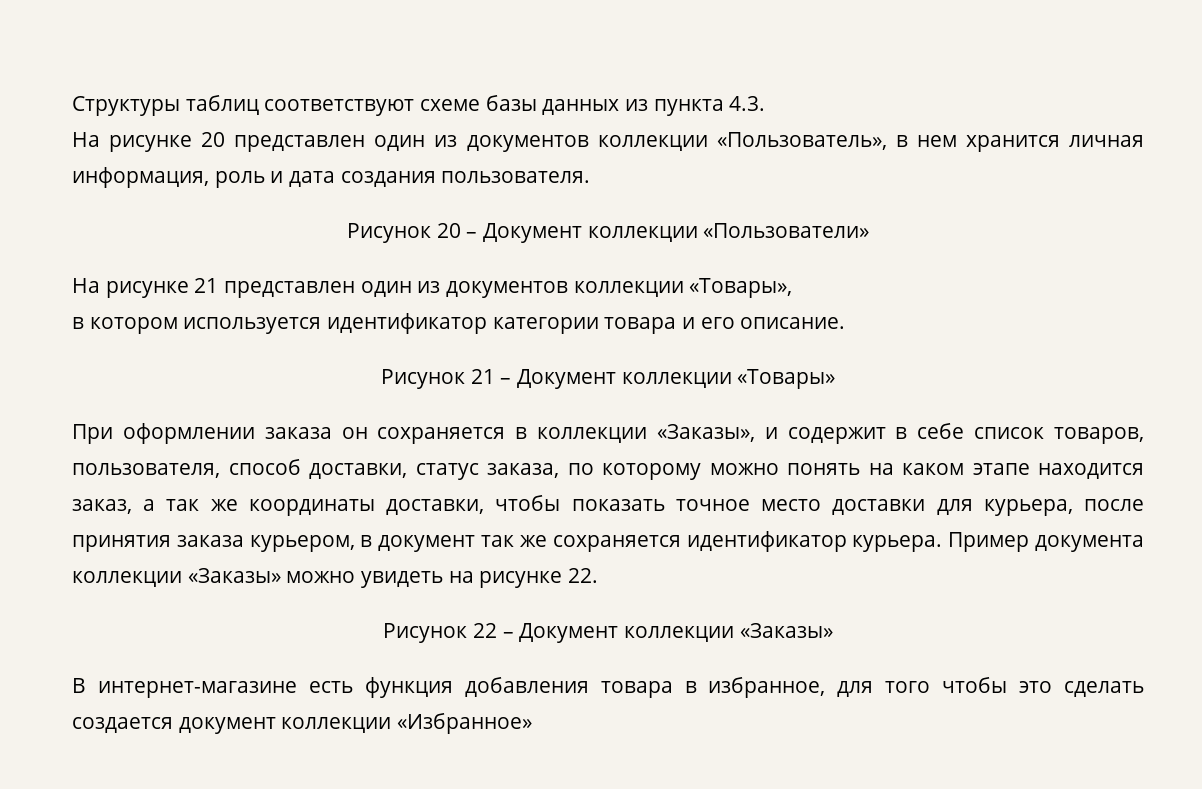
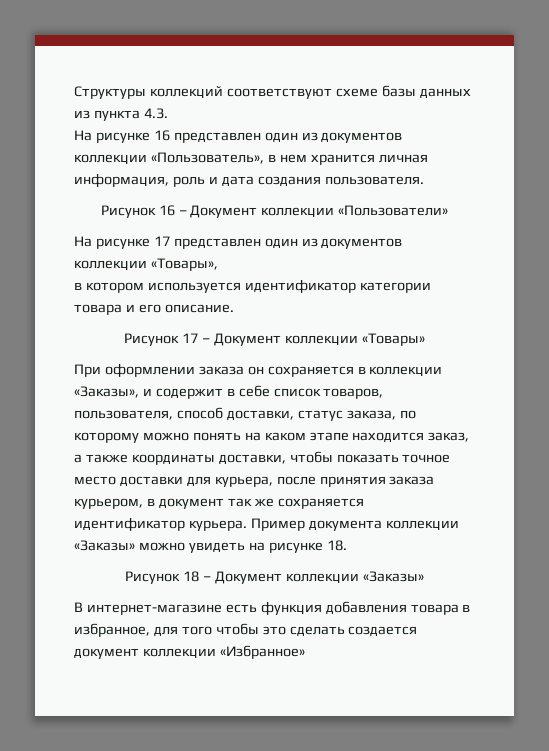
- Структуры таблиц соответствуют схеме базы данных из пункта 4.3.
+ Структуры коллекций соответствуют схеме базы данных из пункта 4.3.
- На рисунке 20 представлен один из документов коллекции «Пользователь», в нем хранится личная информация, роль и дата создания пользователя.
+ На рисунке 16 представлен один из документов коллекции «Пользователь», в нем хранится личная информация, роль и дата создания пользователя.
- Рисунок 20 – Документ коллекции «Пользователи»
+ Рисунок 16 – Документ коллекции «Пользователи»
- На рисунке 21 представлен один из документов коллекции «Товары»,
+ На рисунке 17 представлен один из документов коллекции «Товары»,
- Рисунок 21 – Документ коллекции «Товары»
+ Рисунок 17 – Документ коллекции «Товары»
- При оформлении заказа он сохраняется в коллекции «Заказы», и содержит в себе список товаров, пользователя, способ доставки, статус заказа, по которому можно понять на каком этапе находится заказ, а так же координаты доставки, чтобы показать точное место доставки для курьера, после принятия заказа курьером, в документ так же сохраняется идентификатор курьера.
+ При оформлении заказа он сохраняется в коллекции «Заказы», и содержит в себе список товаров, пользователя, способ доставки, статус заказа, по которому можно понять на каком этапе находится заказ, а также координаты доставки, чтобы показать точное место доставки для курьера, после принятия заказа курьером, в документ так же сохраняется идентификатор курьера.
- Пример документа коллекции «Заказы» можно увидеть на рисунке 22.
- Рисунок 22 – Документ коллекции «Заказы»
+ Пример документа коллекции «Заказы» можно увидеть на рисунке 18.
+ Рисунок 18 – Документ коллекции «Заказы»

